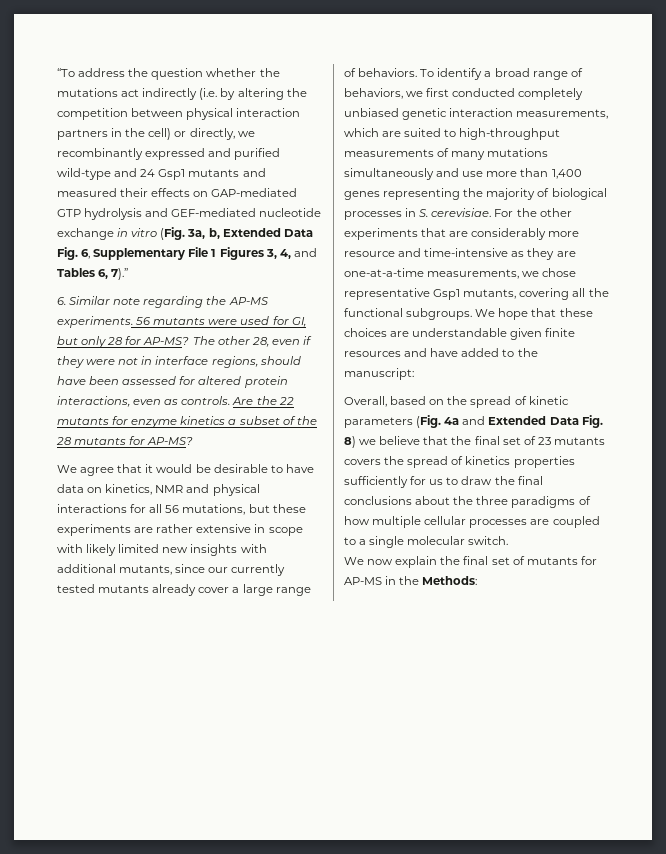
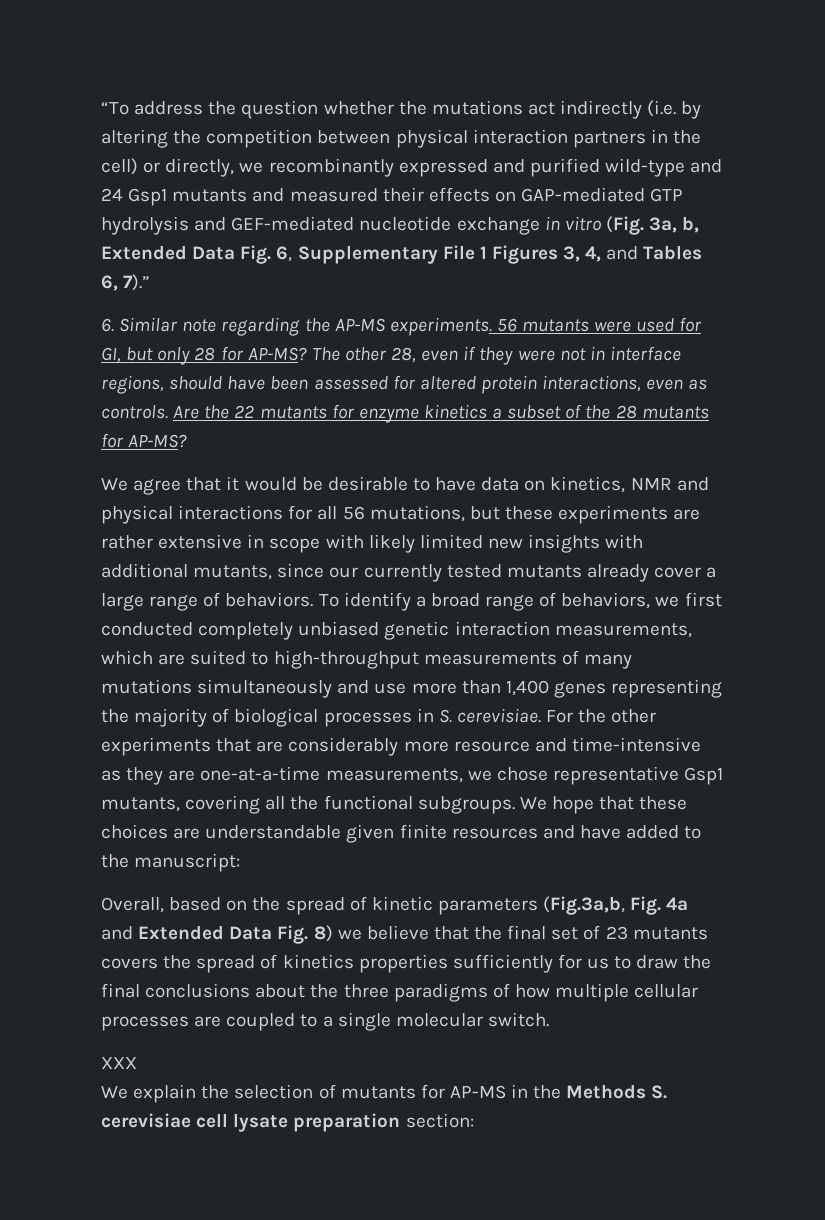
- Overall, based on the spread of kinetic parameters (Fig. 4a and Extended Data Fig. 8) we believe that the final set of 23 mutants covers the spread of kinetics properties sufficiently for us to draw the final conclusions about the three paradigms of how multiple cellular processes are coupled to a single molecular switch.
+ Overall, based on the spread of kinetic parameters (Fig.3a,b, Fig. 4a and Extended Data Fig. 8) we believe that the final set of 23 mutants covers the spread of kinetics properties sufficiently for us to draw the final conclusions about the three paradigms of how multiple cellular processes are coupled to a single molecular switch.
- We now explain the final set of mutants for AP-MS in the Methods:
+ XXX
+ We explain the selection of mutants for AP-MS in the Methods S. cerevisiae cell lysate preparation section:

